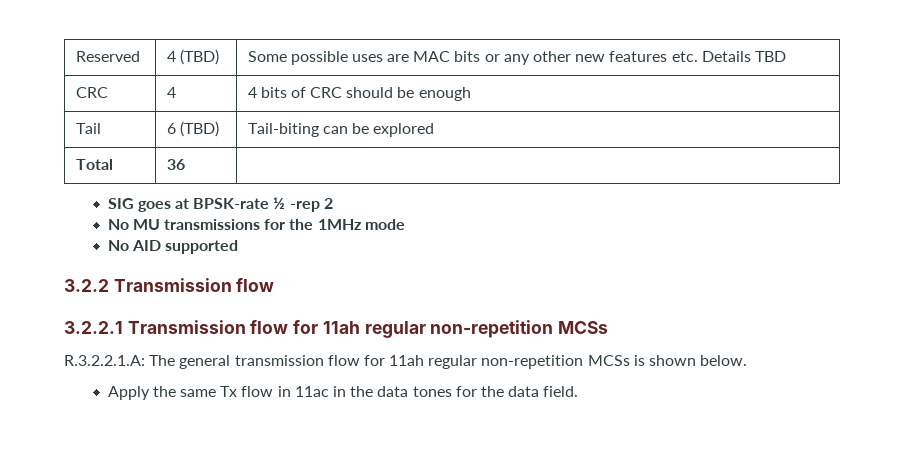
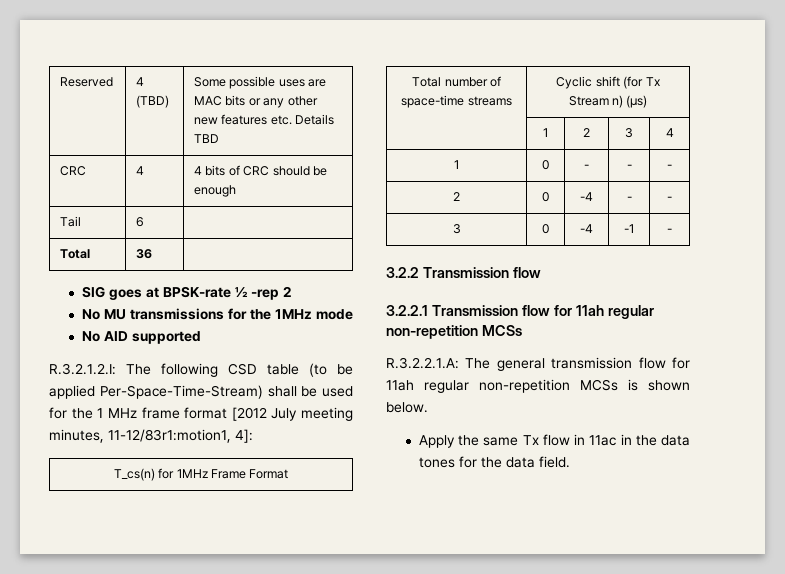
- Tail | 6 (TBD) | Tail-biting can be explored
+ Tail | 6 |
+ R.3.2.1.2.I: The following CSD table (to be applied Per-Space-Time-Stream) shall be used for the 1 MHz frame format [2012 July meeting minutes, 11-12/83r1:motion1, 4]:
+ T_cs(n) for 1MHz Frame Format
+ Total number of space-time streams | Cyclic shift (for Tx Stream n) (μs)
+ | 1 | 2 | 3 | 4
+ 1 | 0 | - | - | -
+ 2 | 0 | -4 | - | -
+ 3 | 0 | -4 | -1 | -

